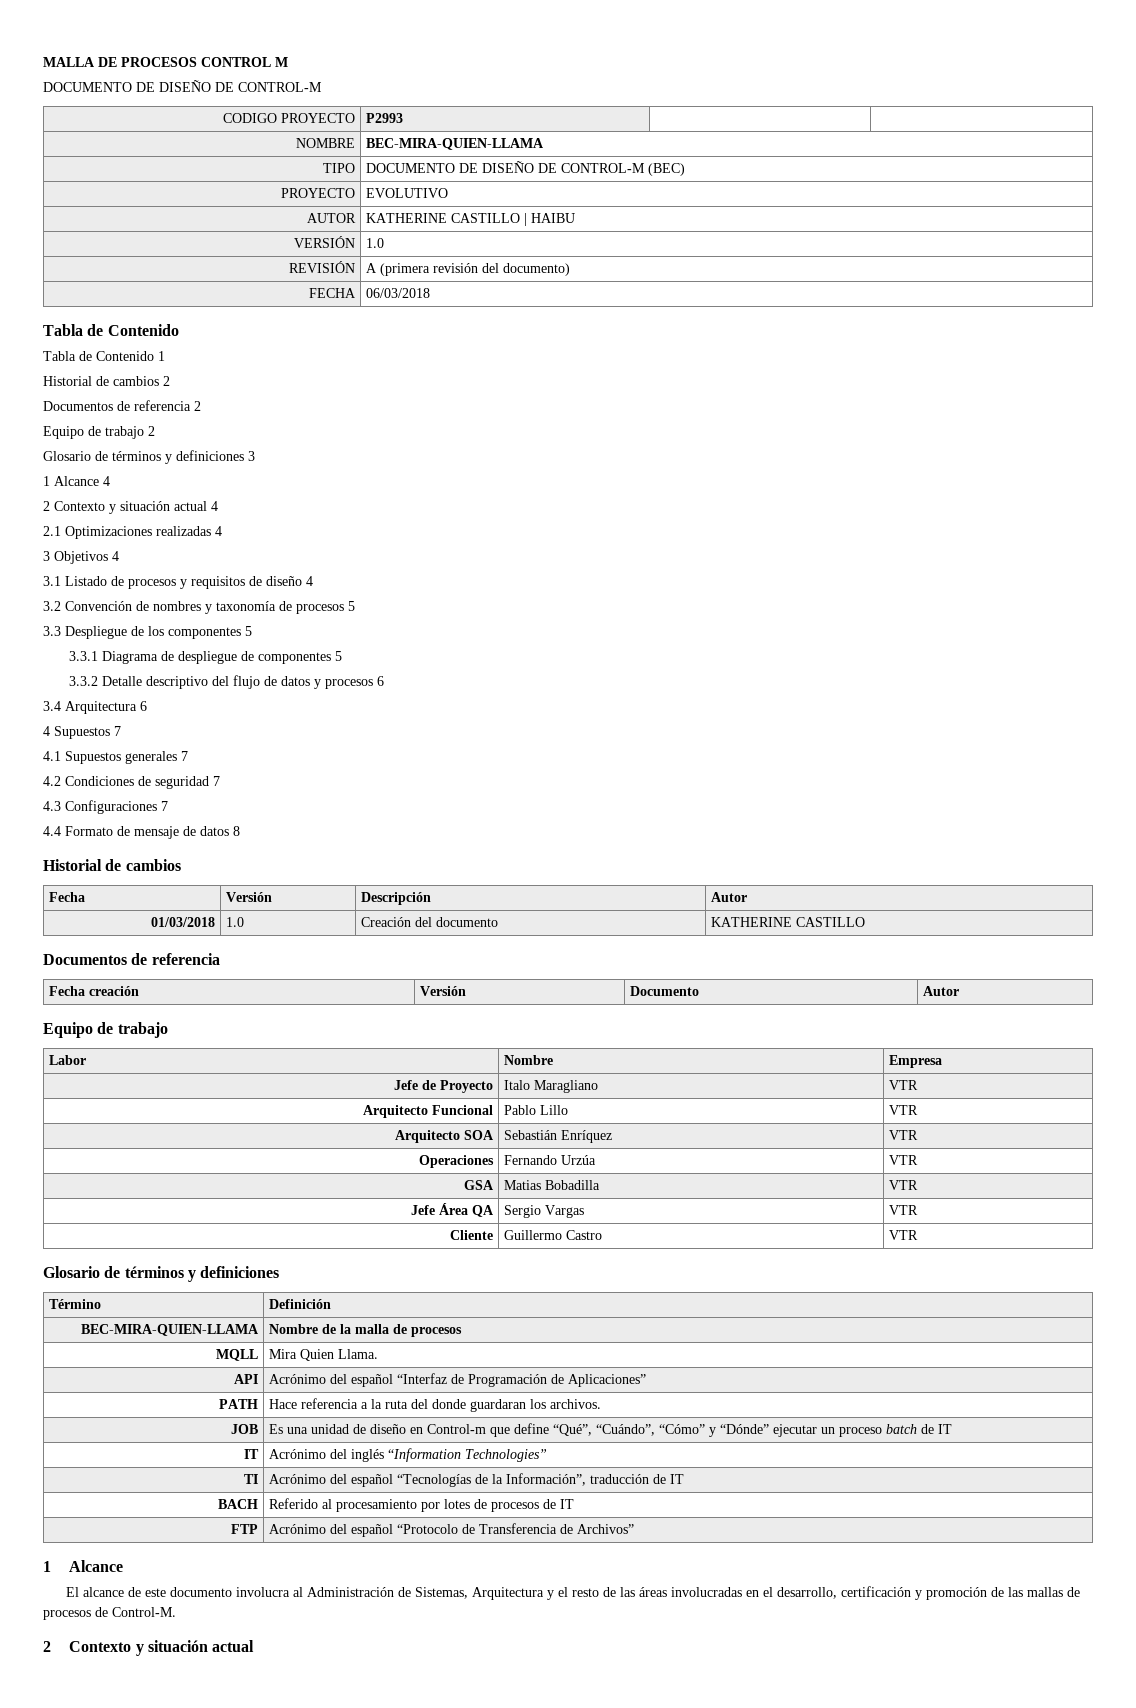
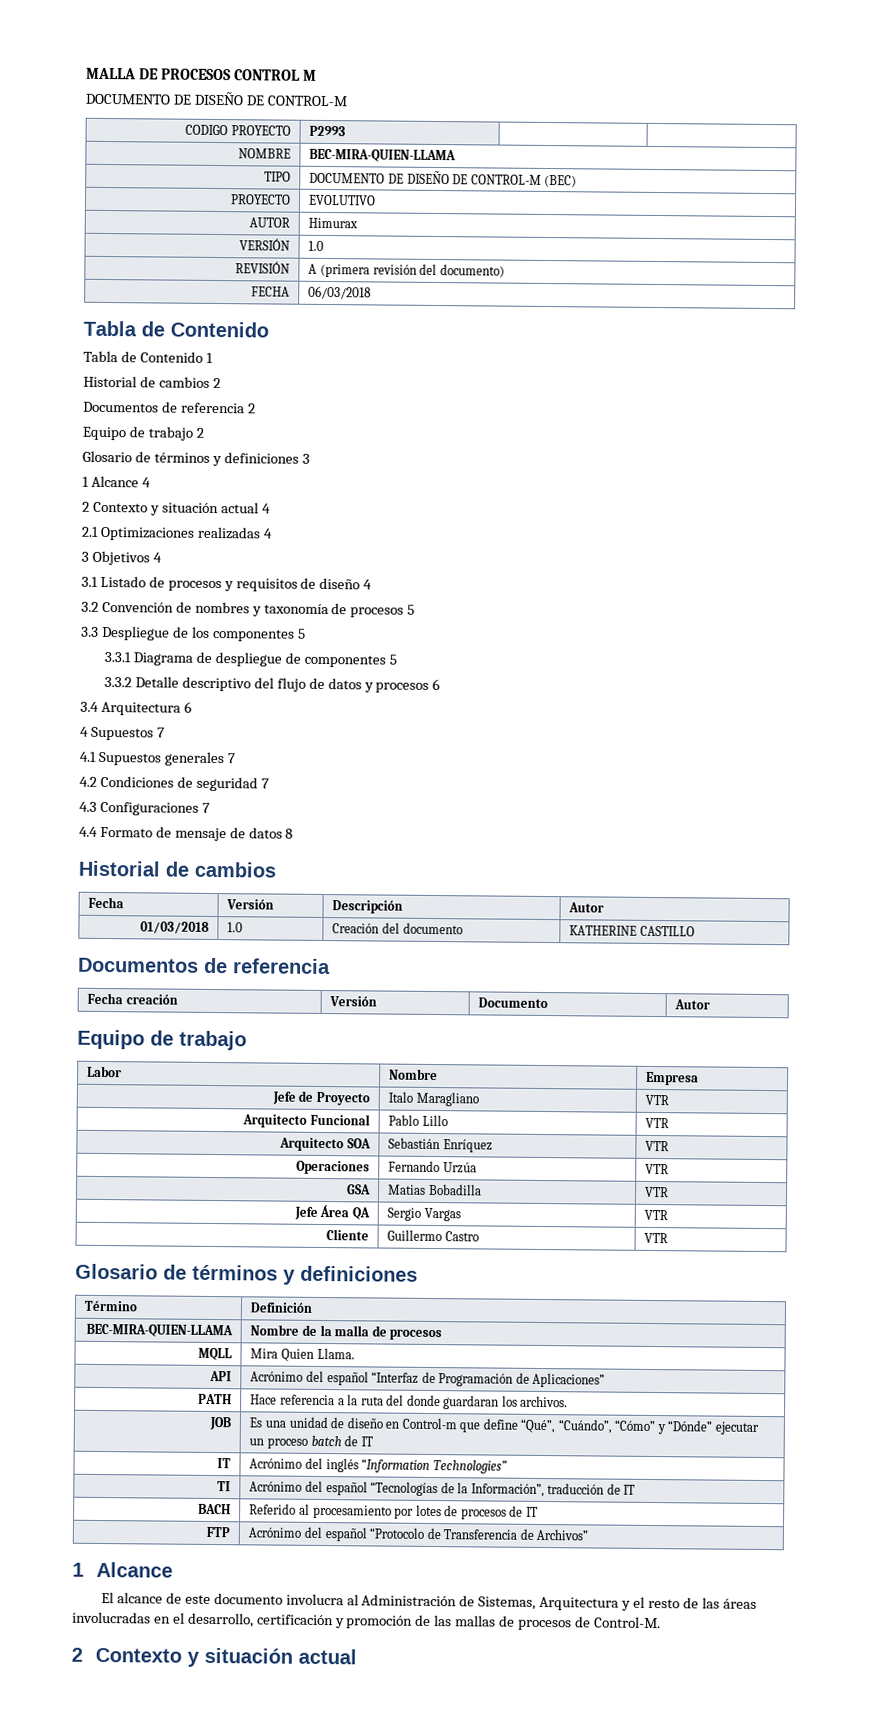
- AUTOR | KATHERINE CASTILLO | HAIBU
+ AUTOR | Himurax

